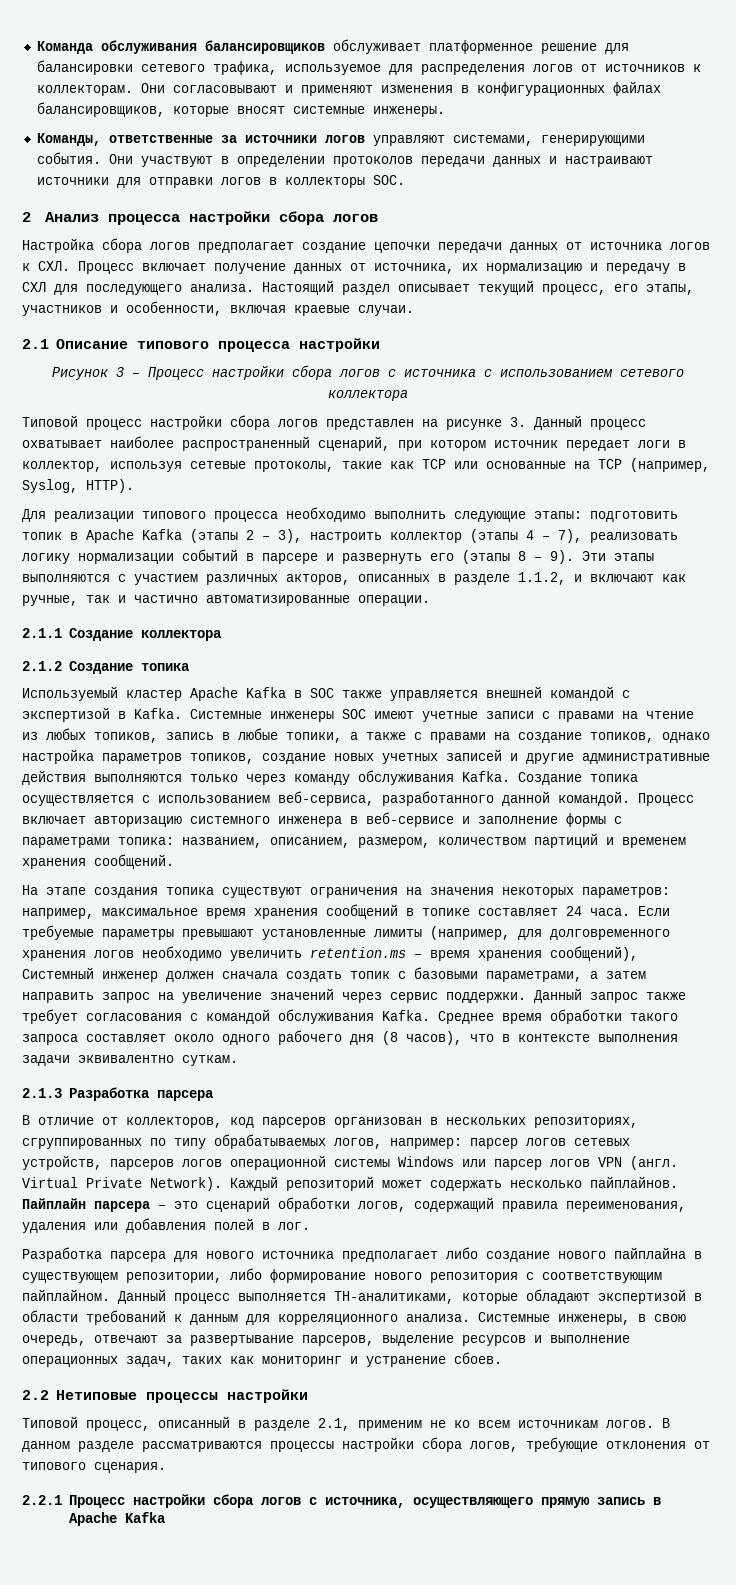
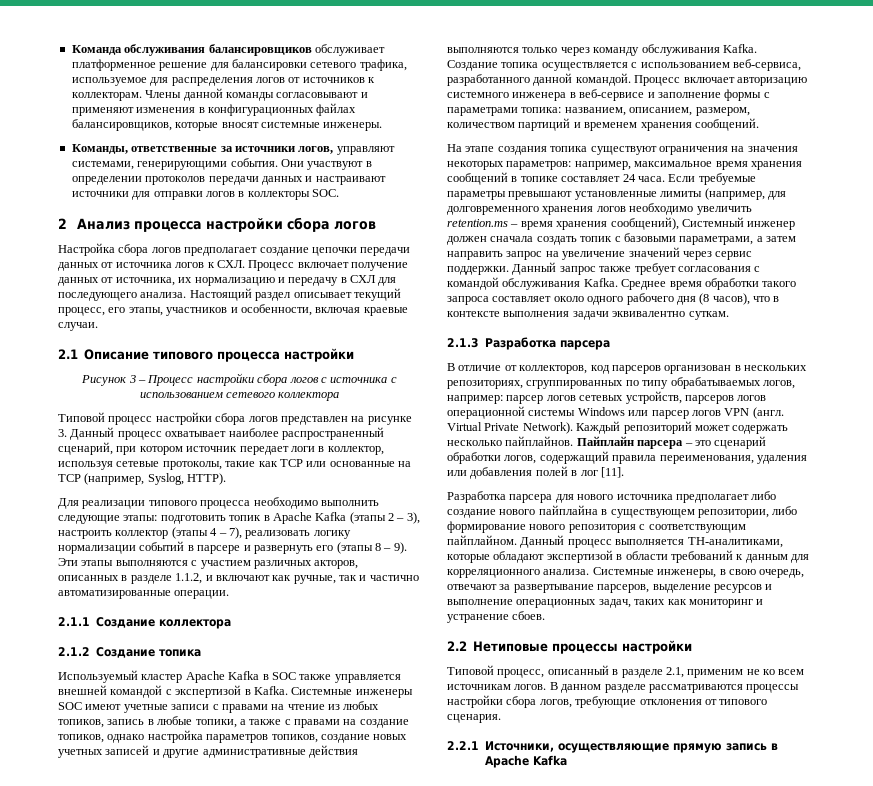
- Они согласовывают и применяют изменения в конфигурационных файлах балансировщиков, которые вносят системные инженеры.
+ Члены данной команды согласовывают и применяют изменения в конфигурационных файлах балансировщиков, которые вносят системные инженеры.
- Команды, ответственные за источники логов управляют системами, генерирующими события.
+ Команды, ответственные за источники логов, управляют системами, генерирующими события.
- Пайплайн парсера – это сценарий обработки логов, содержащий правила переименования, удаления или добавления полей в лог.
+ Пайплайн парсера – это сценарий обработки логов, содержащий правила переименования, удаления или добавления полей в лог [11].
- 2.2.1 Процесс настройки сбора логов с источника, осуществляющего прямую запись в Apache Kafka
+ 2.2.1 Источники, осуществляющие прямую запись в Apache Kafka

